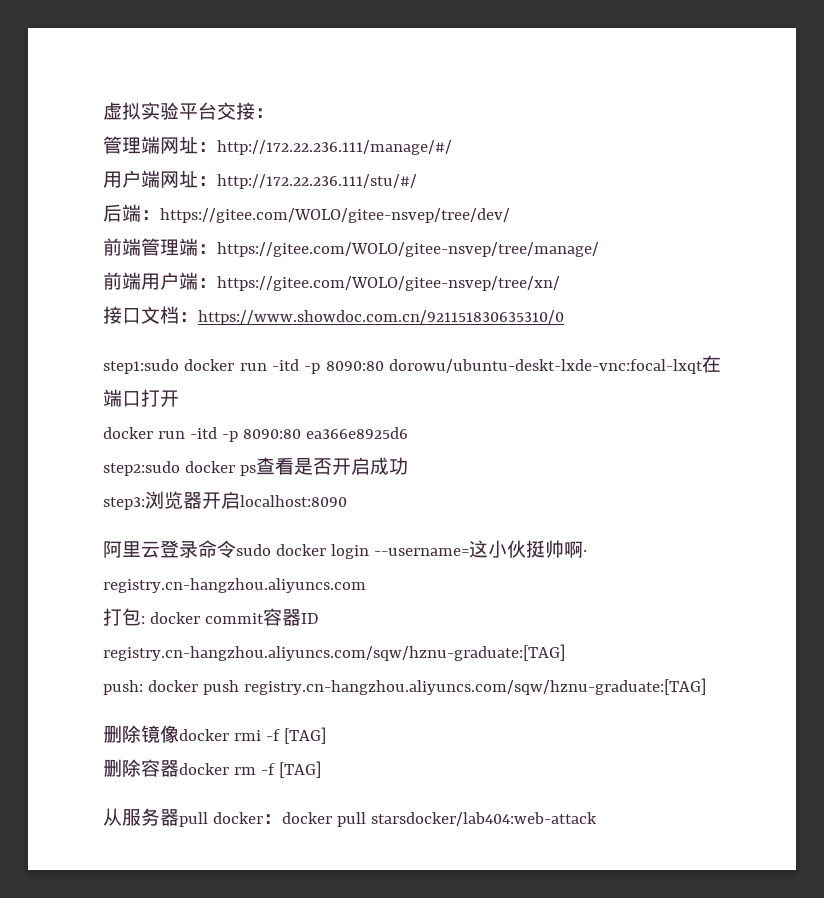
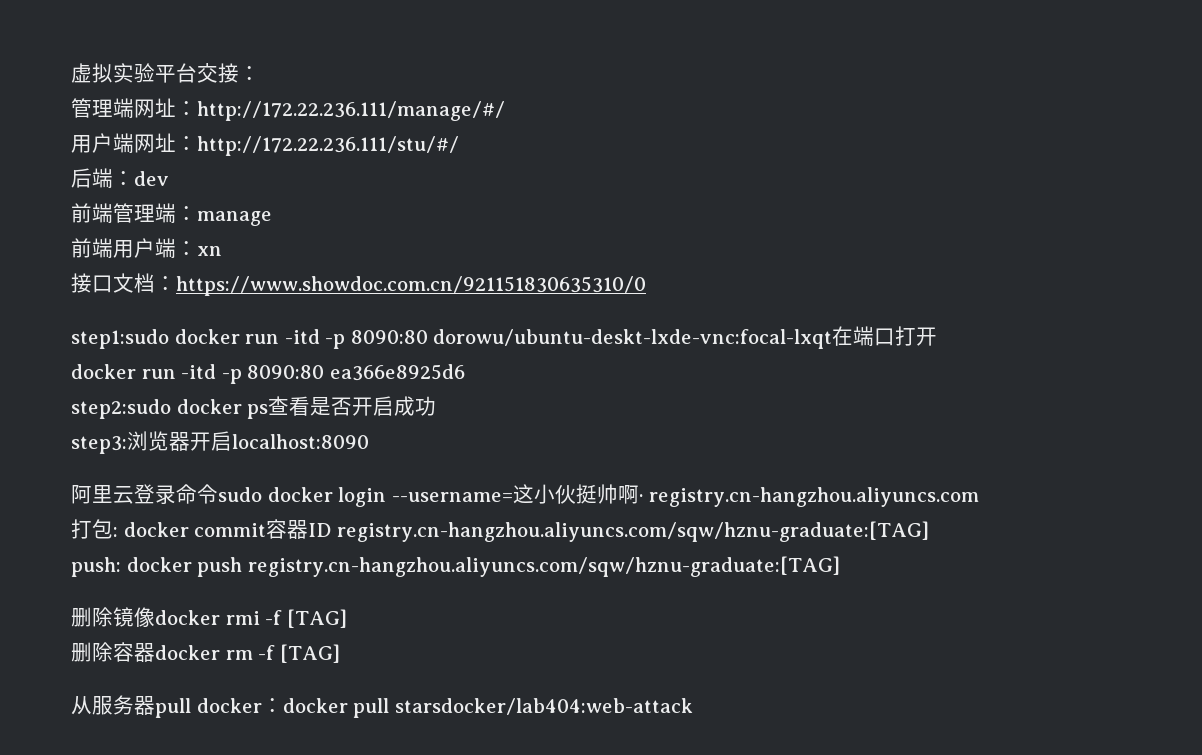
- 后端：https://gitee.com/WOLO/gitee-nsvep/tree/dev/
+ 后端：dev
- 前端管理端：https://gitee.com/WOLO/gitee-nsvep/tree/manage/
+ 前端管理端：manage
- 前端用户端：https://gitee.com/WOLO/gitee-nsvep/tree/xn/
+ 前端用户端：xn

